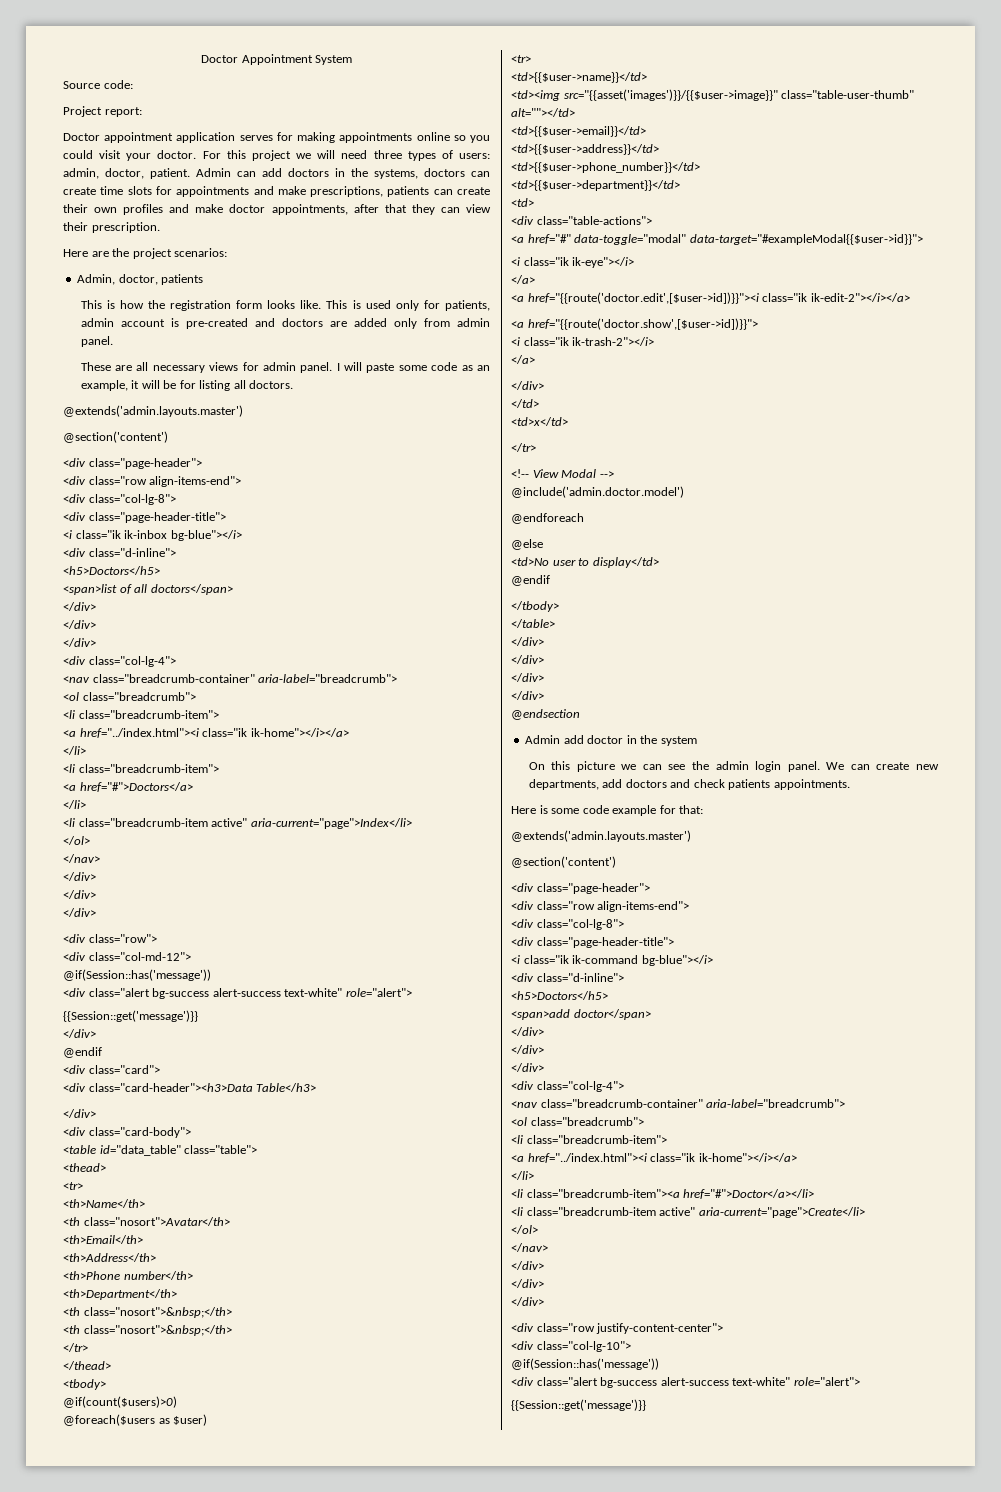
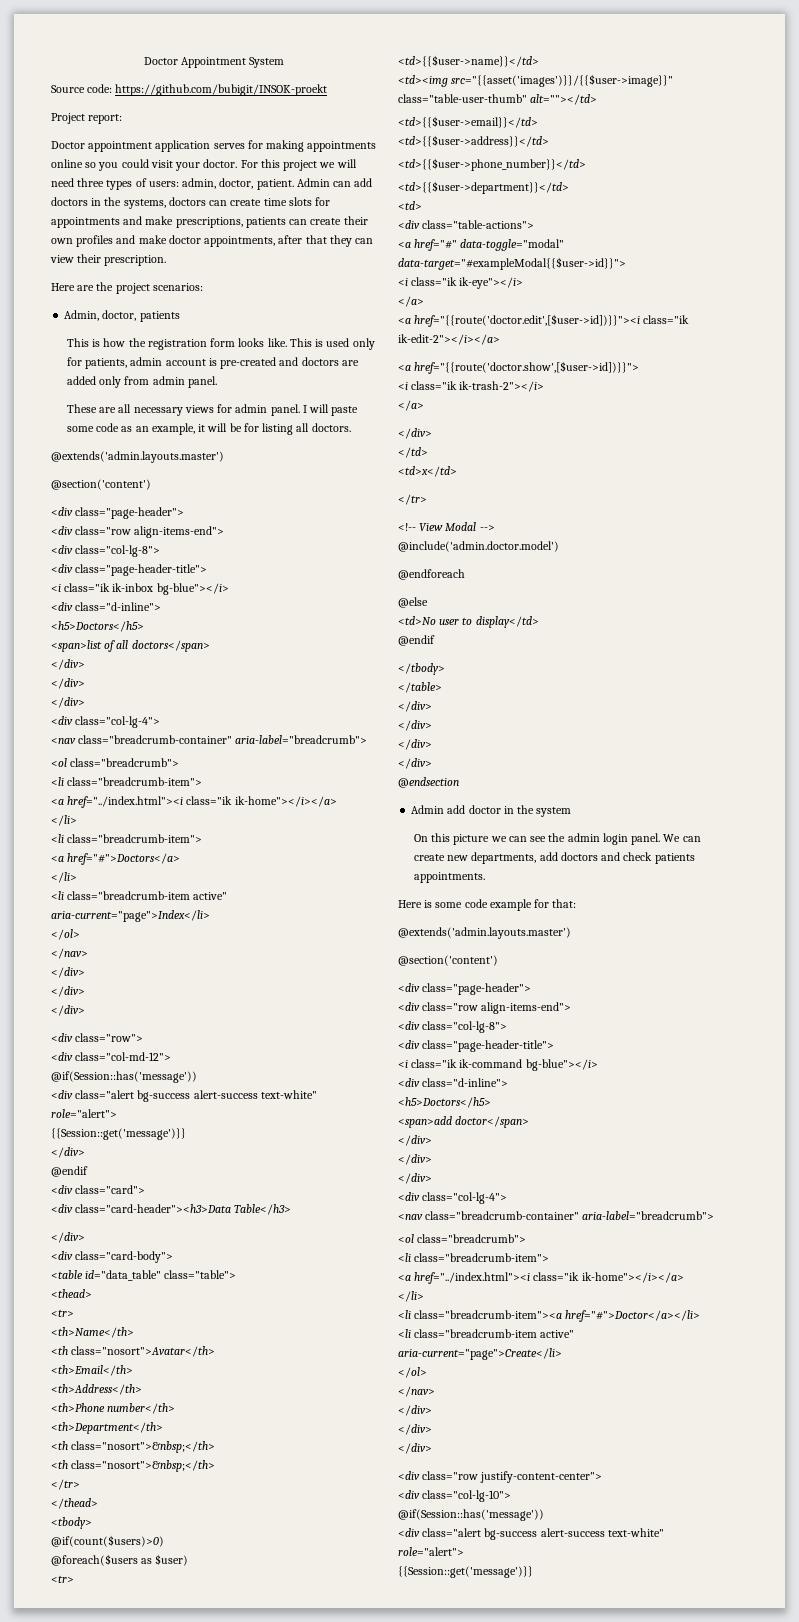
- Source code:
+ Source code: https://github.com/bubigit/INSOK-proekt

